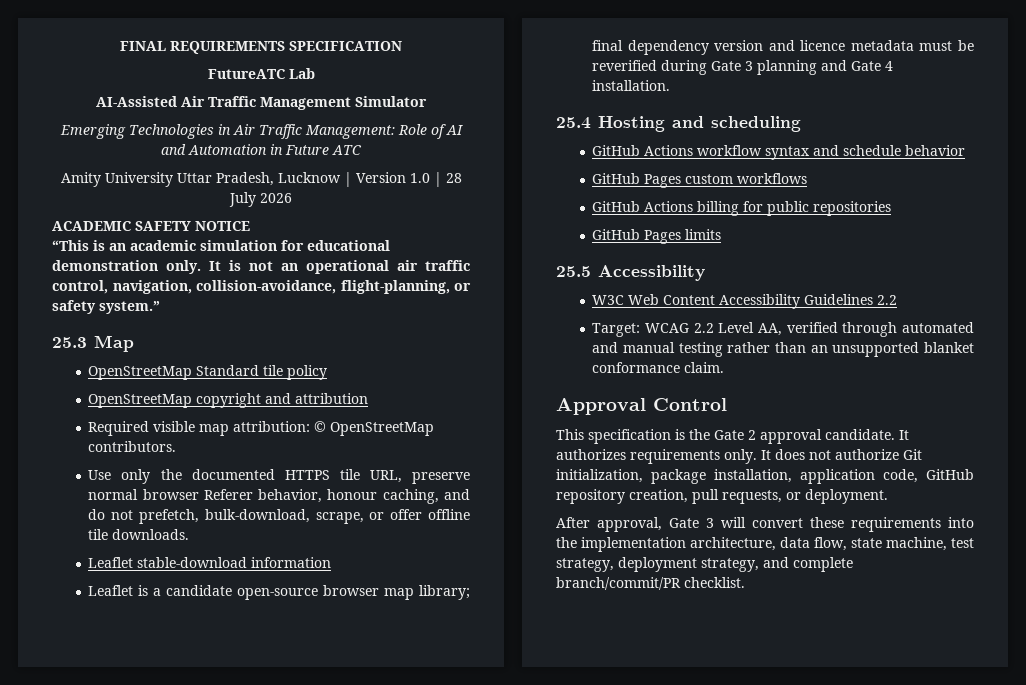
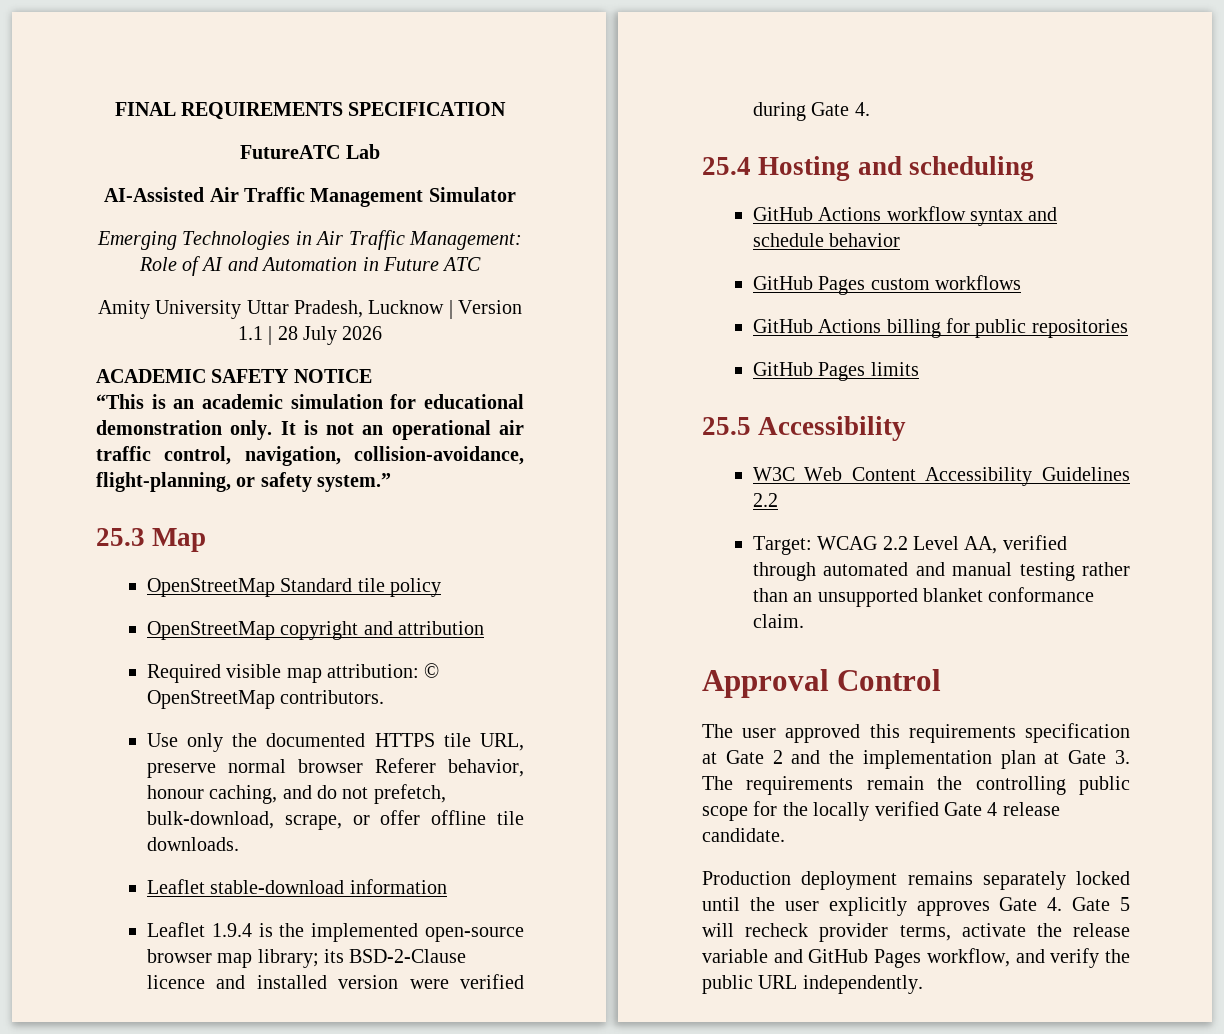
- Amity University Uttar Pradesh, Lucknow | Version 1.0 | 28 July 2026
+ Amity University Uttar Pradesh, Lucknow | Version 1.1 | 28 July 2026
- Leaflet is a candidate open-source browser map library; final dependency version and licence metadata must be reverified during Gate 3 planning and Gate 4 installation.
+ Leaflet 1.9.4 is the implemented open-source browser map library; its BSD-2-Clause licence and installed version were verified during Gate 4.
- This specification is the Gate 2 approval candidate. It authorizes requirements only. It does not authorize Git initialization, package installation, application code, GitHub repository creation, pull requests, or deployment.
- After approval, Gate 3 will convert these requirements into the implementation architecture, data flow, state machine, test strategy, deployment strategy, and complete branch/commit/PR checklist.
+ The user approved this requirements specification at Gate 2 and the implementation plan at Gate 3. The requirements remain the controlling public scope for the locally verified Gate 4 release candidate.
+ Production deployment remains separately locked until the user explicitly approves Gate 4. Gate 5 will recheck provider terms, activate the release variable and GitHub Pages workflow, and verify the public URL independently.

